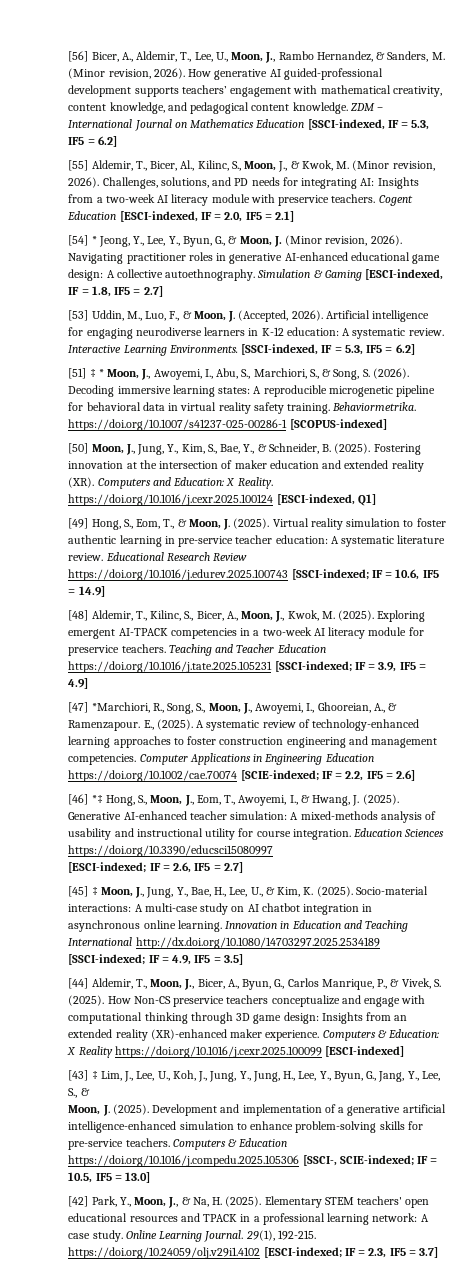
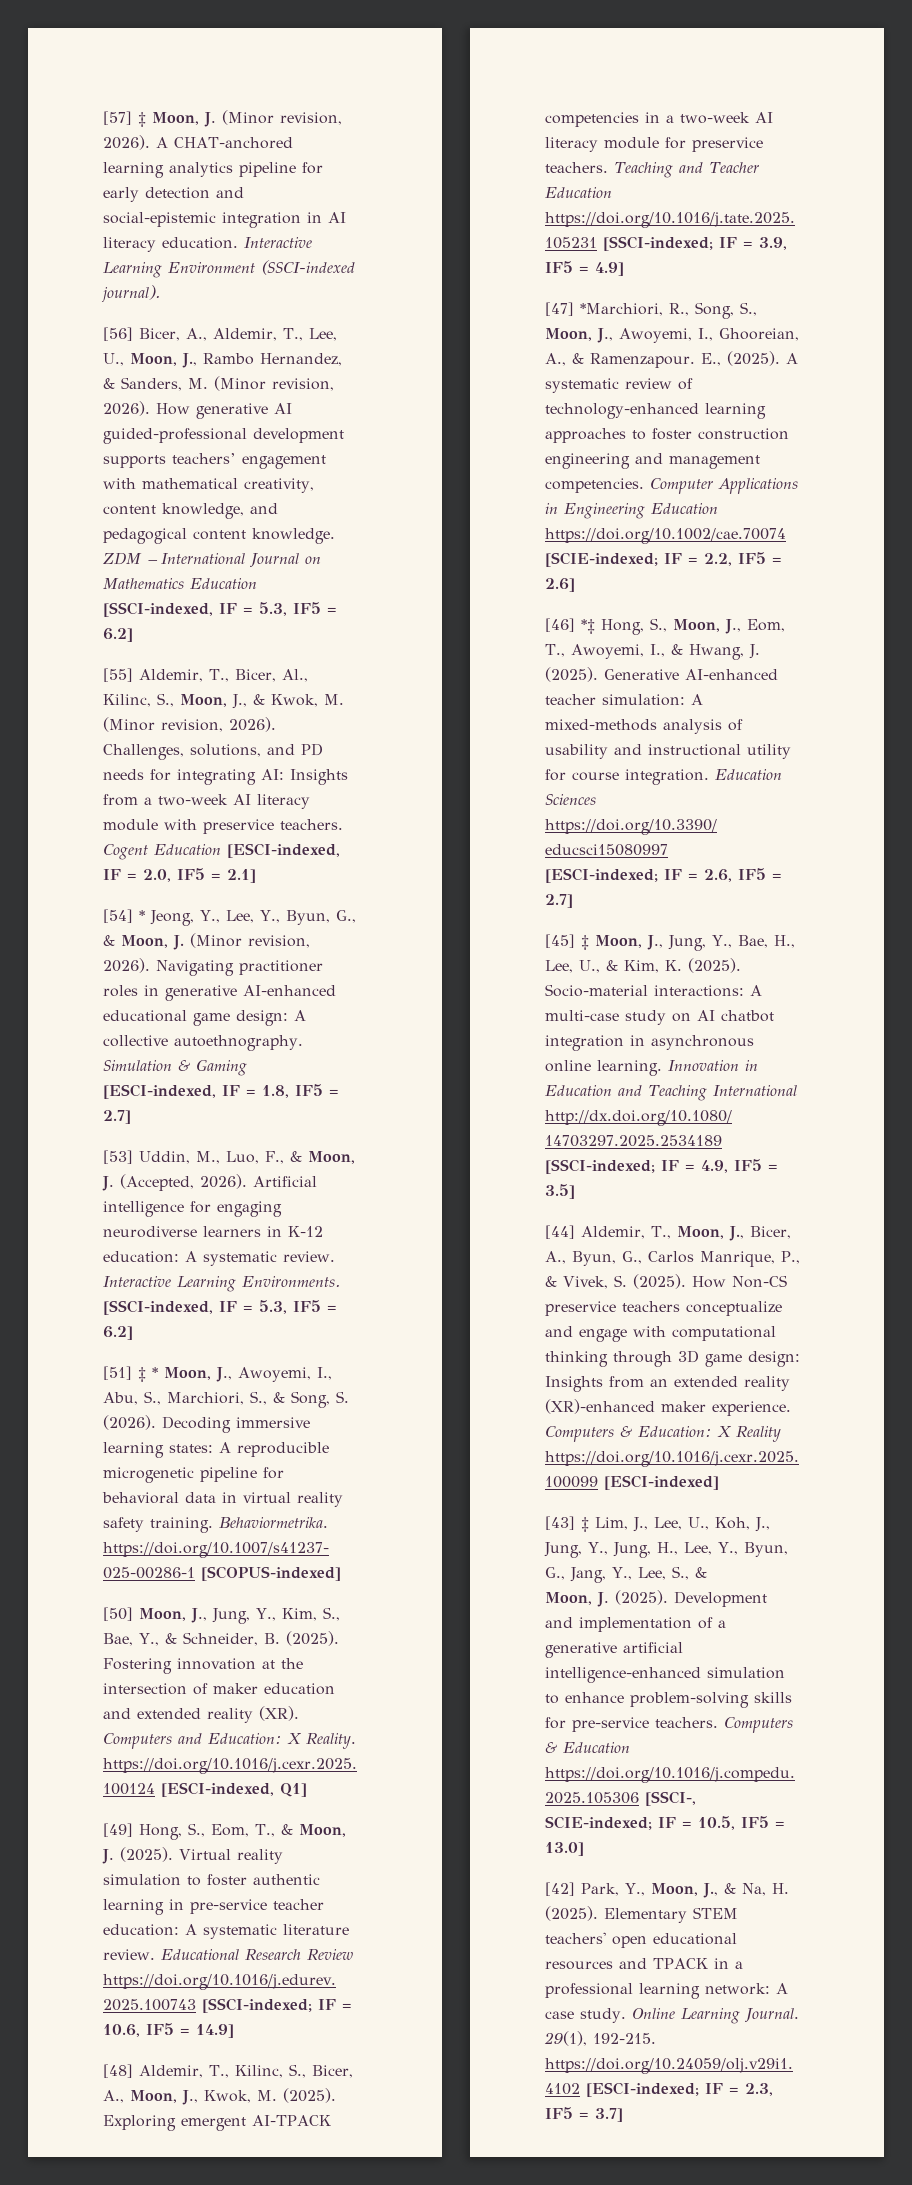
+ [57] ‡ Moon, J. (Minor revision, 2026). A CHAT-anchored learning analytics pipeline for early detection and social-epistemic integration in AI literacy education. Interactive Learning Environment (SSCI-indexed journal).

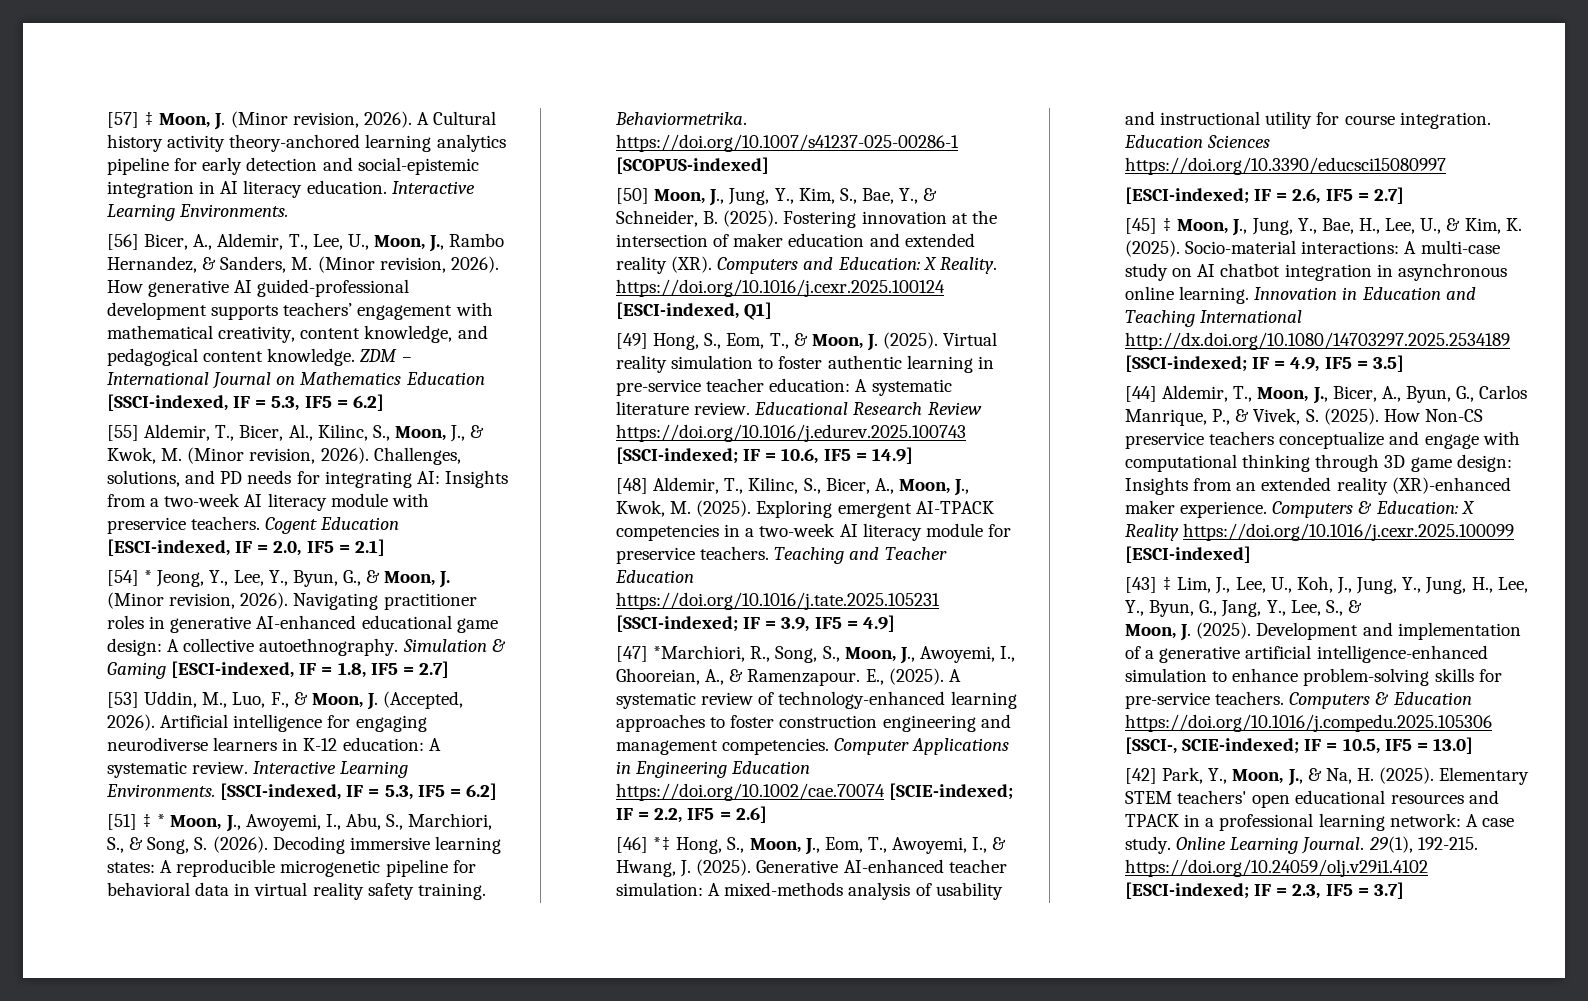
- A CHAT-anchored learning analytics pipeline for early detection and social-epistemic integration in AI literacy education. Interactive Learning Environment (SSCI-indexed journal).
+ A Cultural history activity theory-anchored learning analytics pipeline for early detection and social-epistemic integration in AI literacy education. Interactive Learning Environments.

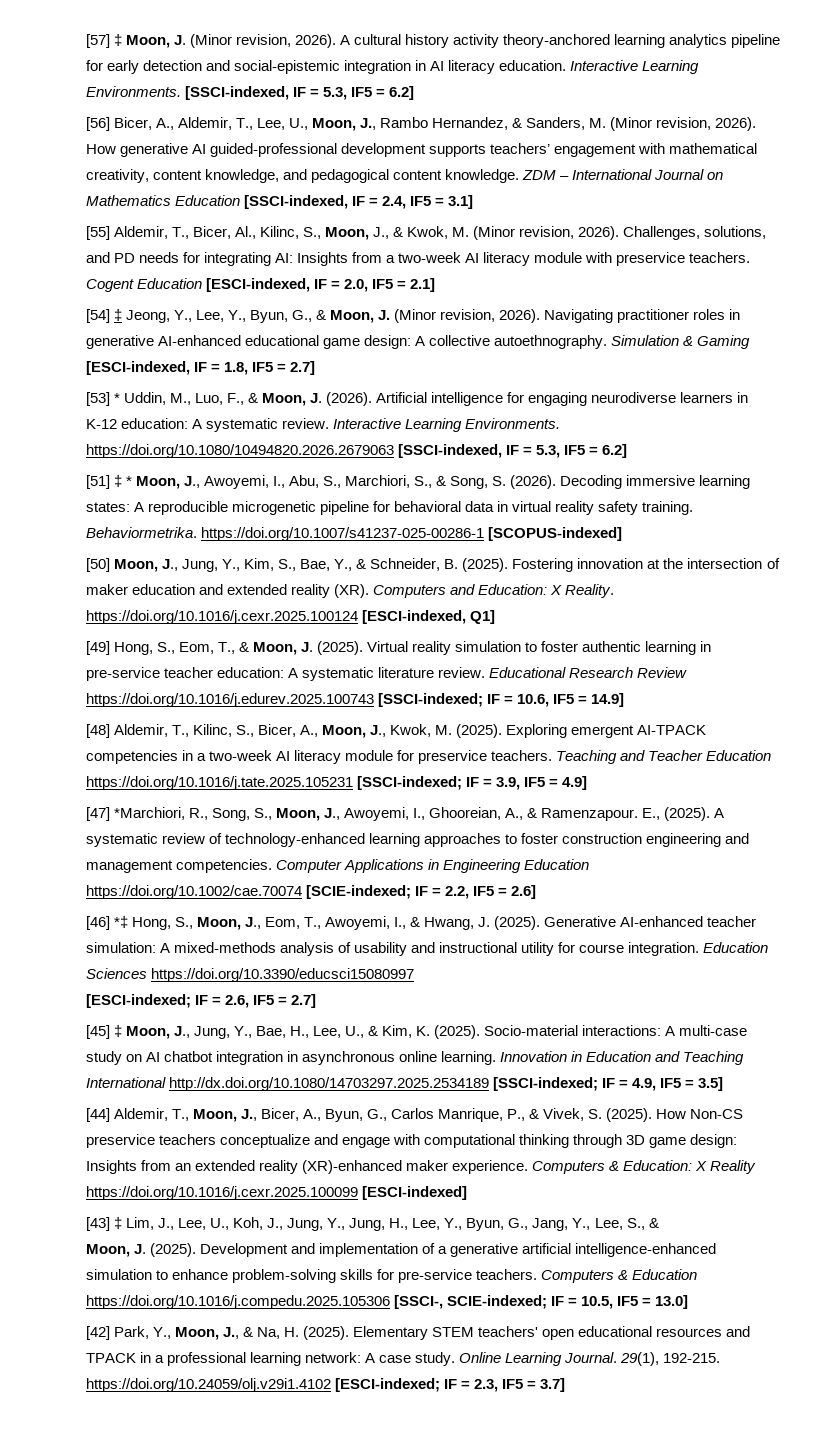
- A Cultural history activity theory-anchored learning analytics pipeline for early detection and social-epistemic integration in AI literacy education. Interactive Learning Environments.
+ A cultural history activity theory-anchored learning analytics pipeline for early detection and social-epistemic integration in AI literacy education. Interactive Learning Environments. [SSCI-indexed, IF = 5.3, IF5 = 6.2]
- ZDM – International Journal on Mathematics Education [SSCI-indexed, IF = 5.3, IF5 = 6.2]
+ ZDM – International Journal on Mathematics Education [SSCI-indexed, IF = 2.4, IF5 = 3.1]
- [54] * Jeong, Y., Lee, Y., Byun, G., & Moon, J. (Minor revision, 2026).
+ [54] ‡ Jeong, Y., Lee, Y., Byun, G., & Moon, J. (Minor revision, 2026).
- [53] Uddin, M., Luo, F., & Moon, J. (Accepted, 2026).
+ [53] * Uddin, M., Luo, F., & Moon, J. (2026).
- Interactive Learning Environments. [SSCI-indexed, IF = 5.3, IF5 = 6.2]
+ Interactive Learning Environments. https://doi.org/10.1080/10494820.2026.2679063 [SSCI-indexed, IF = 5.3, IF5 = 6.2]

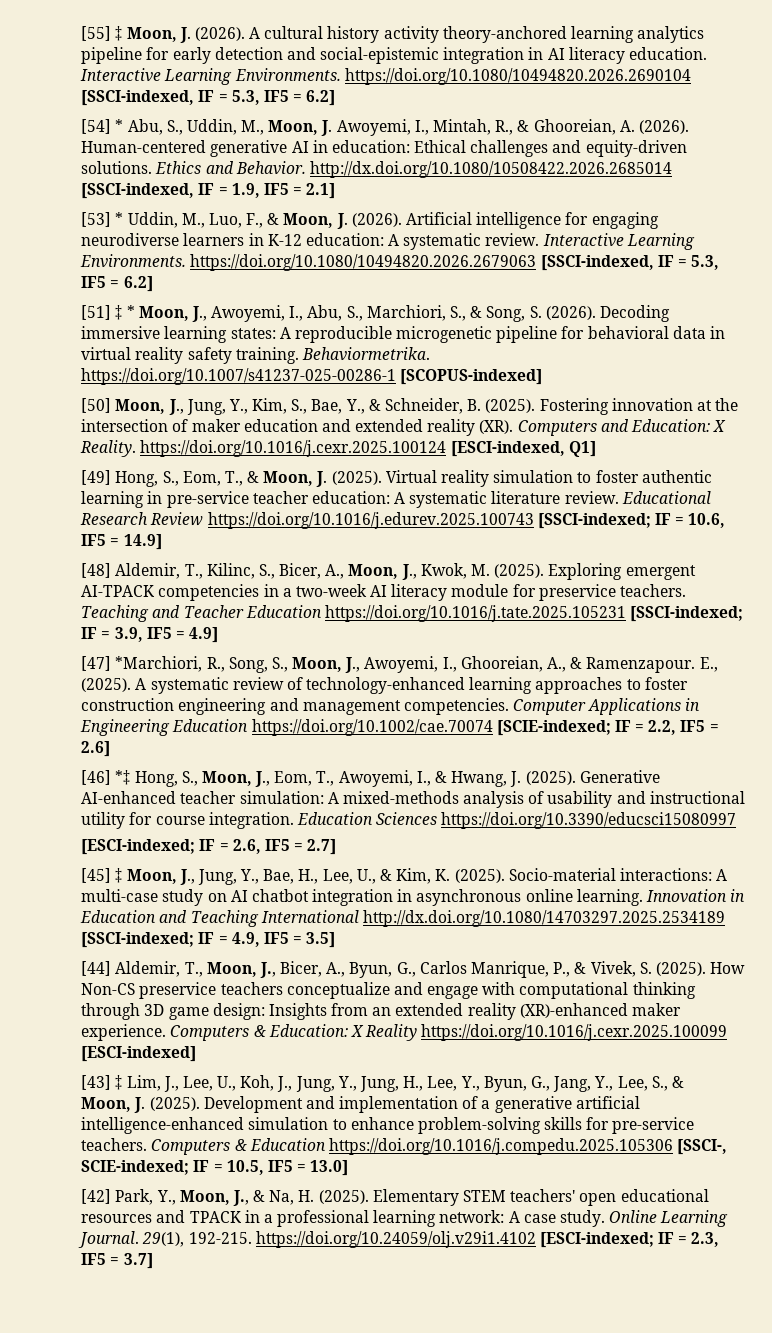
- [57] ‡ Moon, J. (Minor revision, 2026).
+ [55] ‡ Moon, J. (2026).
- Interactive Learning Environments. [SSCI-indexed, IF = 5.3, IF5 = 6.2]
- [56] Bicer, A., Aldemir, T., Lee, U., Moon, J., Rambo Hernandez, & Sanders, M. (Minor revision, 2026). How generative AI guided-professional development supports teachers’ engagement with mathematical creativity, content knowledge, and pedagogical content knowledge. ZDM – International Journal on Mathematics Education [SSCI-indexed, IF = 2.4, IF5 = 3.1]
- [55] Aldemir, T., Bicer, Al., Kilinc, S., Moon, J., & Kwok, M. (Minor revision, 2026). Challenges, solutions, and PD needs for integrating AI: Insights from a two-week AI literacy module with preservice teachers. Cogent Education [ESCI-indexed, IF = 2.0, IF5 = 2.1]
- [54] ‡ Jeong, Y., Lee, Y., Byun, G., & Moon, J. (Minor revision, 2026). Navigating practitioner roles in generative AI-enhanced educational game design: A collective autoethnography. Simulation & Gaming [ESCI-indexed, IF = 1.8, IF5 = 2.7]
+ Interactive Learning Environments. https://doi.org/10.1080/10494820.2026.2690104 [SSCI-indexed, IF = 5.3, IF5 = 6.2]
+ [54] * Abu, S., Uddin, M., Moon, J. Awoyemi, I., Mintah, R., & Ghooreian, A. (2026). Human-centered generative AI in education: Ethical challenges and equity-driven solutions. Ethics and Behavior. http://dx.doi.org/10.1080/10508422.2026.2685014 [SSCI-indexed, IF = 1.9, IF5 = 2.1]

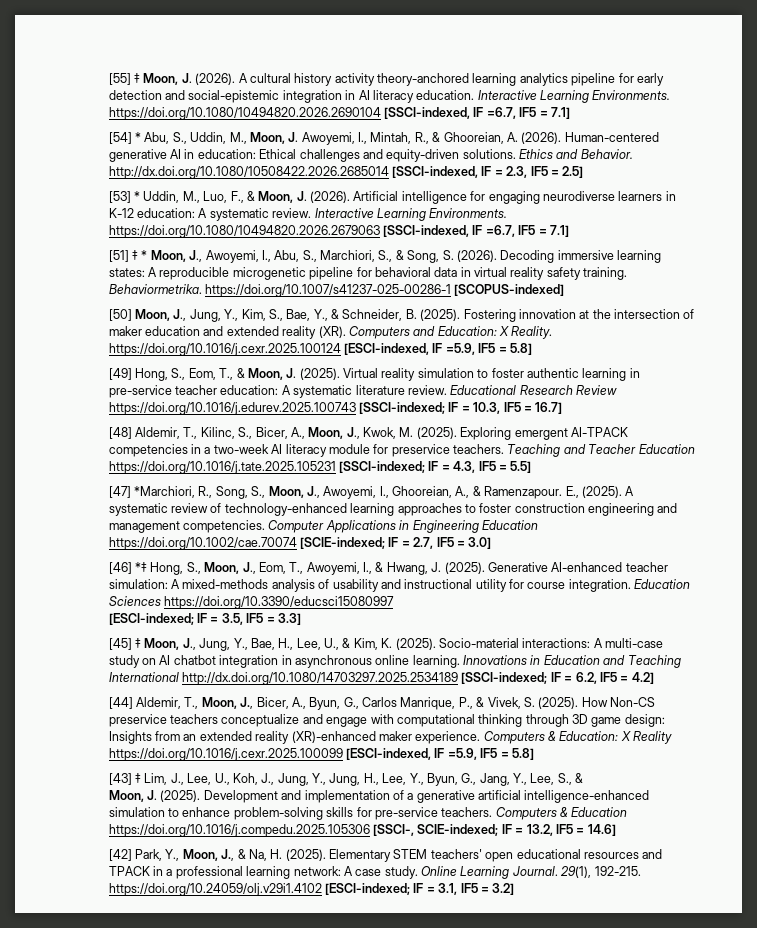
- Interactive Learning Environments. https://doi.org/10.1080/10494820.2026.2690104 [SSCI-indexed, IF = 5.3, IF5 = 6.2]
+ Interactive Learning Environments. https://doi.org/10.1080/10494820.2026.2690104 [SSCI-indexed, IF =6.7, IF5 = 7.1]
- Ethics and Behavior. http://dx.doi.org/10.1080/10508422.2026.2685014 [SSCI-indexed, IF = 1.9, IF5 = 2.1]
+ Ethics and Behavior. http://dx.doi.org/10.1080/10508422.2026.2685014 [SSCI-indexed, IF = 2.3, IF5 = 2.5]
- Interactive Learning Environments. https://doi.org/10.1080/10494820.2026.2679063 [SSCI-indexed, IF = 5.3, IF5 = 6.2]
+ Interactive Learning Environments. https://doi.org/10.1080/10494820.2026.2679063 [SSCI-indexed, IF =6.7, IF5 = 7.1]
- Fostering innovation at the intersection of maker education and extended reality (XR). Computers and Education: X Reality. https://doi.org/10.1016/j.cexr.2025.100124 [ESCI-indexed, Q1]
+ Fostering innovation at the intersection of maker education and extended reality (XR). Computers and Education: X Reality. https://doi.org/10.1016/j.cexr.2025.100124 [ESCI-indexed, IF =5.9, IF5 = 5.8]
- Educational Research Review https://doi.org/10.1016/j.edurev.2025.100743 [SSCI-indexed; IF = 10.6, IF5 = 14.9]
+ Educational Research Review https://doi.org/10.1016/j.edurev.2025.100743 [SSCI-indexed; IF = 10.3, IF5 = 16.7]
- Teaching and Teacher Education https://doi.org/10.1016/j.tate.2025.105231 [SSCI-indexed; IF = 3.9, IF5 = 4.9]
+ Teaching and Teacher Education https://doi.org/10.1016/j.tate.2025.105231 [SSCI-indexed; IF = 4.3, IF5 = 5.5]
- Computer Applications in Engineering Education https://doi.org/10.1002/cae.70074 [SCIE-indexed; IF = 2.2, IF5 = 2.6]
+ Computer Applications in Engineering Education https://doi.org/10.1002/cae.70074 [SCIE-indexed; IF = 2.7, IF5 = 3.0]
- [ESCI-indexed; IF = 2.6, IF5 = 2.7]
+ [ESCI-indexed; IF = 3.5, IF5 = 3.3]
- Innovation in Education and Teaching International http://dx.doi.org/10.1080/14703297.2025.2534189 [SSCI-indexed; IF = 4.9, IF5 = 3.5]
+ Innovations in Education and Teaching International http://dx.doi.org/10.1080/14703297.2025.2534189 [SSCI-indexed; IF = 6.2, IF5 = 4.2]
- Computers & Education: X Reality https://doi.org/10.1016/j.cexr.2025.100099 [ESCI-indexed]
+ Computers & Education: X Reality https://doi.org/10.1016/j.cexr.2025.100099 [ESCI-indexed, IF =5.9, IF5 = 5.8]
- Computers & Education https://doi.org/10.1016/j.compedu.2025.105306 [SSCI-, SCIE-indexed; IF = 10.5, IF5 = 13.0]
+ Computers & Education https://doi.org/10.1016/j.compedu.2025.105306 [SSCI-, SCIE-indexed; IF = 13.2, IF5 = 14.6]
- 29(1), 192-215. https://doi.org/10.24059/olj.v29i1.4102 [ESCI-indexed; IF = 2.3, IF5 = 3.7]
+ 29(1), 192-215. https://doi.org/10.24059/olj.v29i1.4102 [ESCI-indexed; IF = 3.1, IF5 = 3.2]

